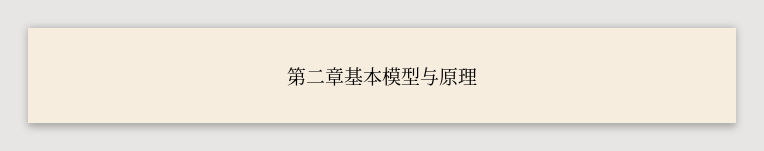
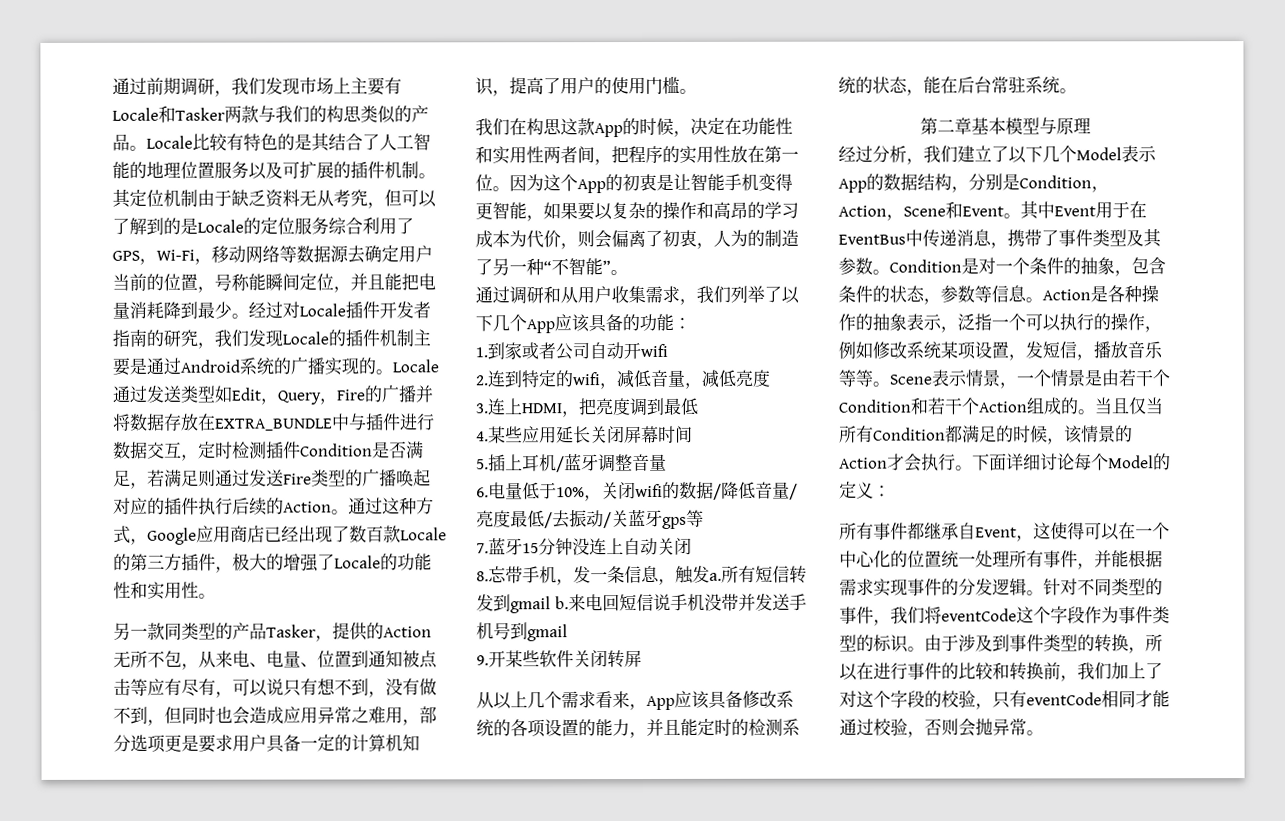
+ 通过前期调研，我们发现市场上主要有Locale和Tasker两款与我们的构思类似的产品。Locale比较有特色的是其结合了人工智能的地理位置服务以及可扩展的插件机制。其定位机制由于缺乏资料无从考究，但可以了解到的是Locale的定位服务综合利用了GPS，Wi-Fi，移动网络等数据源去确定用户当前的位置，号称能瞬间定位，并且能把电量消耗降到最少。经过对Locale插件开发者指南的研究，我们发现Locale的插件机制主要是通过Android系统的广播实现的。Locale通过发送类型如Edit，Query，Fire的广播并将数据存放在EXTRA_BUNDLE中与插件进行数据交互，定时检测插件Condition是否满足，若满足则通过发送Fire类型的广播唤起对应的插件执行后续的Action。通过这种方式，Google应用商店已经出现了数百款Locale的第三方插件，极大的增强了Locale的功能性和实用性。
+ 另一款同类型的产品Tasker，提供的Action无所不包，从来电、电量、位置到通知被点击等应有尽有，可以说只有想不到，没有做不到，但同时也会造成应用异常之难用，部分选项更是要求用户具备一定的计算机知识，提高了用户的使用门槛。
+ 我们在构思这款App的时候，决定在功能性和实用性两者间，把程序的实用性放在第一位。因为这个App的初衷是让智能手机变得更智能，如果要以复杂的操作和高昂的学习成本为代价，则会偏离了初衷，人为的制造了另一种“不智能”。
+ 通过调研和从用户收集需求，我们列举了以下几个App应该具备的功能：
+ 1.到家或者公司自动开wifi
+ 2.连到特定的wifi，减低音量，减低亮度
+ 3.连上HDMI，把亮度调到最低
+ 4.某些应用延长关闭屏幕时间
+ 5.插上耳机/蓝牙调整音量
+ 6.电量低于10%，关闭wifi的数据/降低音量/亮度最低/去振动/关蓝牙gps等
+ 7.蓝牙15分钟没连上自动关闭
+ 8.忘带手机，发一条信息，触发a.所有短信转发到gmail b.来电回短信说手机没带并发送手机号到gmail
+ 9.开某些软件关闭转屏
+ 从以上几个需求看来，App应该具备修改系统的各项设置的能力，并且能定时的检测系统的状态，能在后台常驻系统。
+ 经过分析，我们建立了以下几个Model表示App的数据结构，分别是Condition，Action，Scene和Event。其中Event用于在EventBus中传递消息，携带了事件类型及其参数。Condition是对一个条件的抽象，包含条件的状态，参数等信息。Action是各种操作的抽象表示，泛指一个可以执行的操作，例如修改系统某项设置，发短信，播放音乐等等。Scene表示情景，一个情景是由若干个Condition和若干个Action组成的。当且仅当所有Condition都满足的时候，该情景的Action才会执行。下面详细讨论每个Model的定义：
+ 所有事件都继承自Event，这使得可以在一个中心化的位置统一处理所有事件，并能根据需求实现事件的分发逻辑。针对不同类型的事件，我们将eventCode这个字段作为事件类型的标识。由于涉及到事件类型的转换，所以在进行事件的比较和转换前，我们加上了对这个字段的校验，只有eventCode相同才能通过校验，否则会抛异常。

